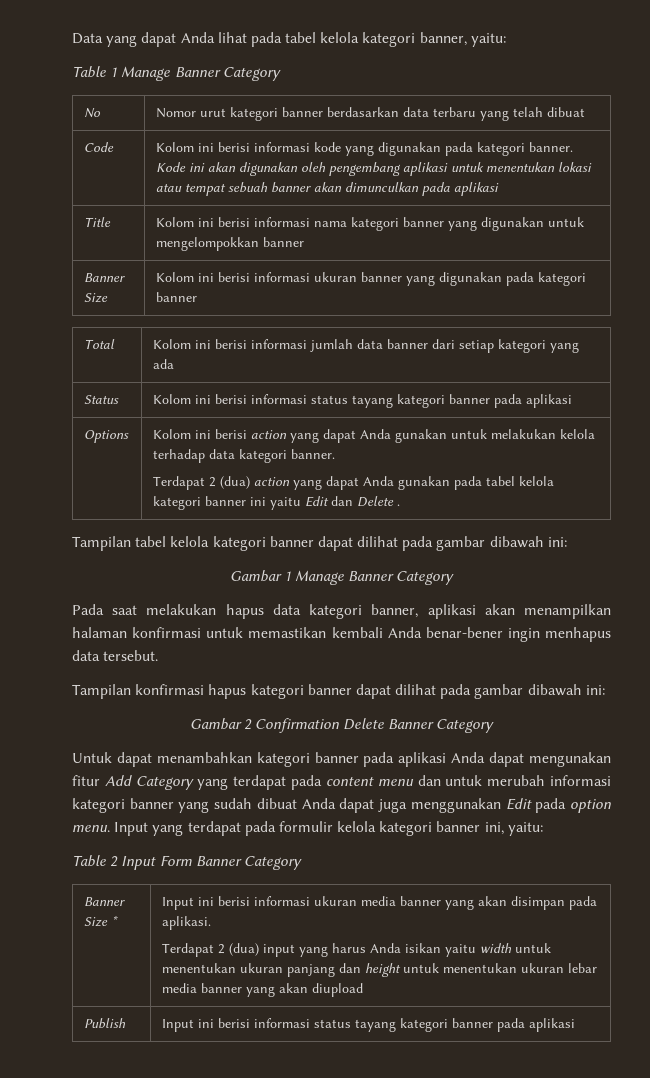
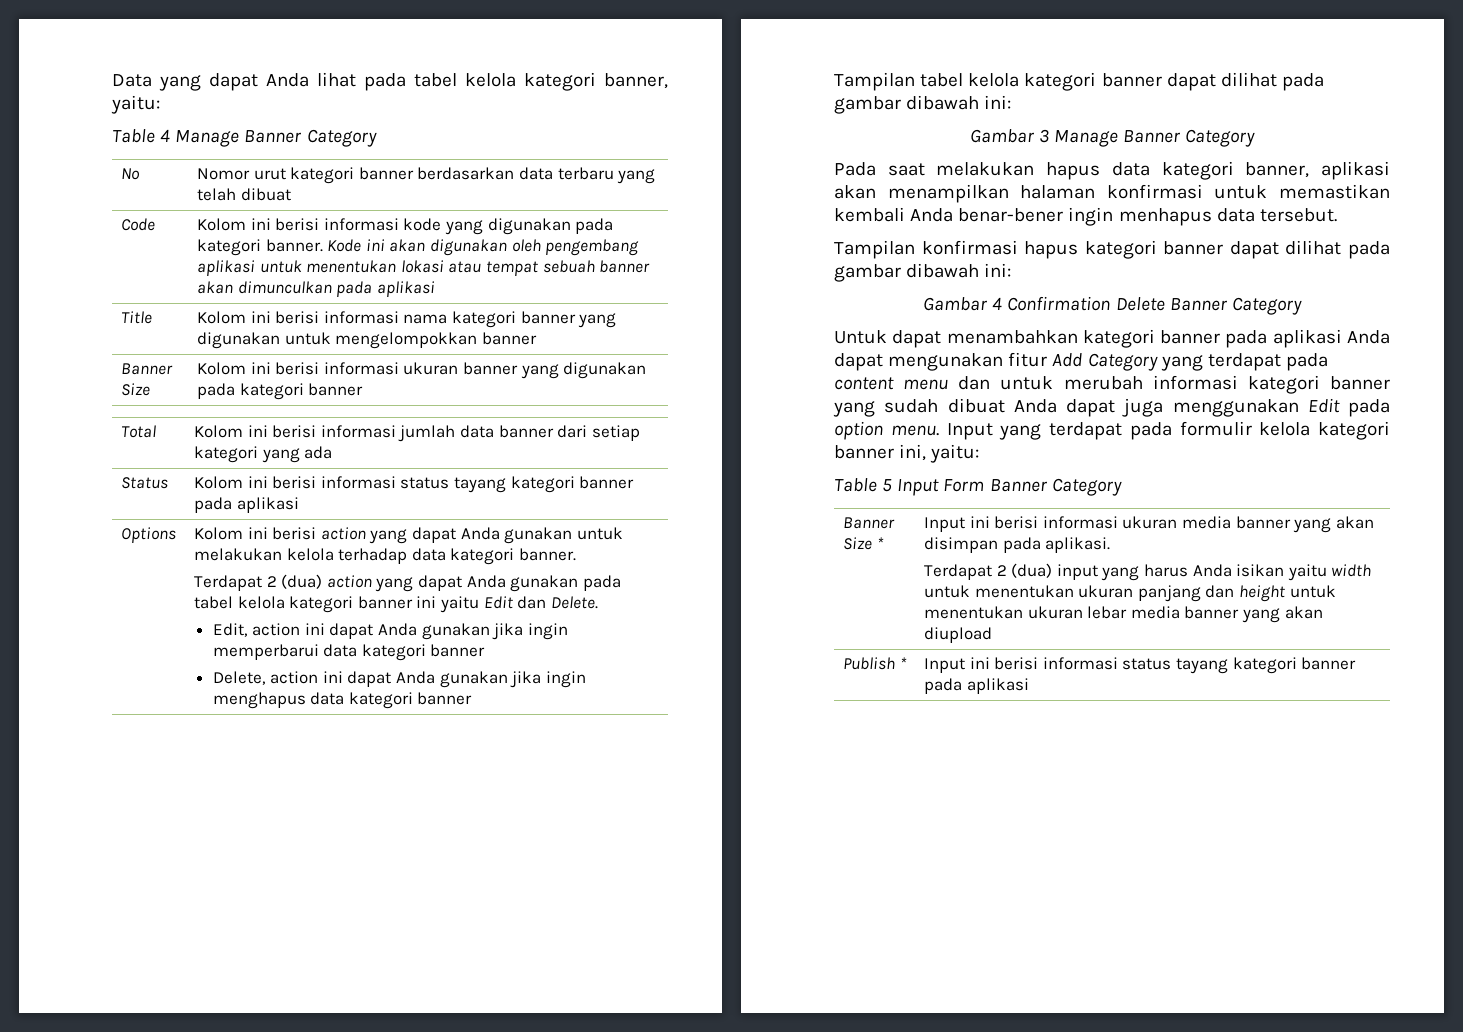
- Table 1 Manage Banner Category
+ Table 4 Manage Banner Category
- Terdapat 2 (dua) action yang dapat Anda gunakan pada tabel kelola kategori banner ini yaitu Edit dan Delete .
+ Terdapat 2 (dua) action yang dapat Anda gunakan pada tabel kelola kategori banner ini yaitu Edit dan Delete.
+ Edit, action ini dapat Anda gunakan jika ingin memperbarui data kategori banner
+ Delete, action ini dapat Anda gunakan jika ingin menghapus data kategori banner
- Gambar 1 Manage Banner Category
+ Gambar 3 Manage Banner Category
- Gambar 2 Confirmation Delete Banner Category
+ Gambar 4 Confirmation Delete Banner Category
- Table 2 Input Form Banner Category
+ Table 5 Input Form Banner Category
- Publish | Input ini berisi informasi status tayang kategori banner pada aplikasi
+ Publish * | Input ini berisi informasi status tayang kategori banner pada aplikasi

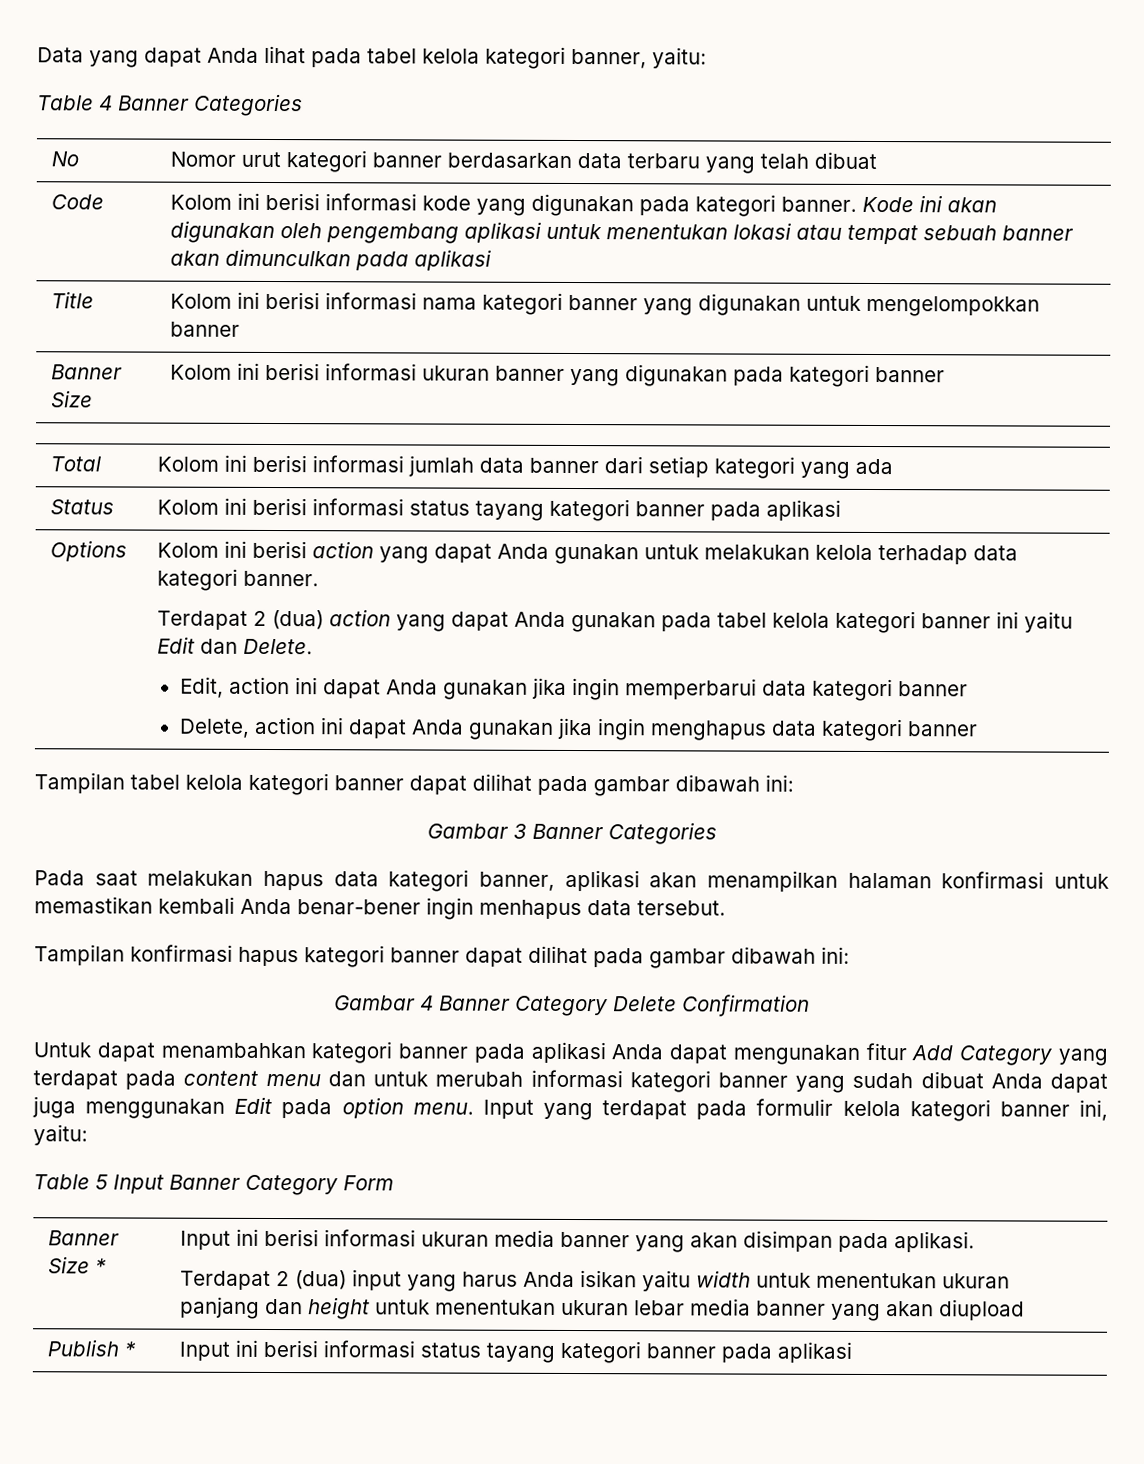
- Table 4 Manage Banner Category
+ Table 4 Banner Categories
- Gambar 3 Manage Banner Category
+ Gambar 3 Banner Categories
- Gambar 4 Confirmation Delete Banner Category
+ Gambar 4 Banner Category Delete Confirmation
- Table 5 Input Form Banner Category
+ Table 5 Input Banner Category Form

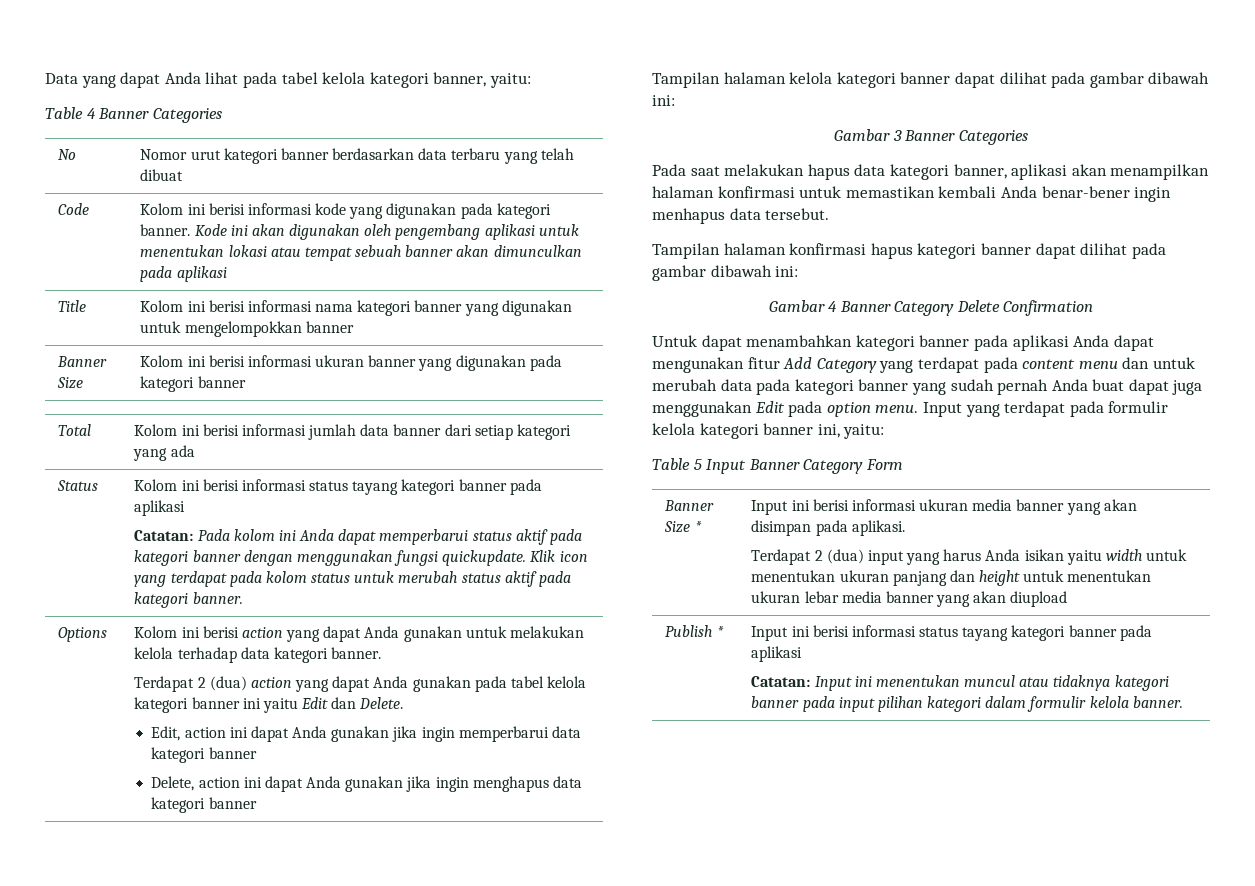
+ Catatan: Pada kolom ini Anda dapat memperbarui status aktif pada kategori banner dengan menggunakan fungsi quickupdate. Klik icon yang terdapat pada kolom status untuk merubah status aktif pada kategori banner.
- Tampilan tabel kelola kategori banner dapat dilihat pada gambar dibawah ini:
+ Tampilan halaman kelola kategori banner dapat dilihat pada gambar dibawah ini:
- Tampilan konfirmasi hapus kategori banner dapat dilihat pada gambar dibawah ini:
+ Tampilan halaman konfirmasi hapus kategori banner dapat dilihat pada gambar dibawah ini:
- Untuk dapat menambahkan kategori banner pada aplikasi Anda dapat mengunakan fitur Add Category yang terdapat pada content menu dan untuk merubah informasi kategori banner yang sudah dibuat Anda dapat juga menggunakan Edit pada option menu.
+ Untuk dapat menambahkan kategori banner pada aplikasi Anda dapat mengunakan fitur Add Category yang terdapat pada content menu dan untuk merubah data pada kategori banner yang sudah pernah Anda buat dapat juga menggunakan Edit pada option menu.
  Publish * | Input ini berisi informasi status tayang kategori banner pada aplikasi
+ Catatan: Input ini menentukan muncul atau tidaknya kategori banner pada input pilihan kategori dalam formulir kelola banner.

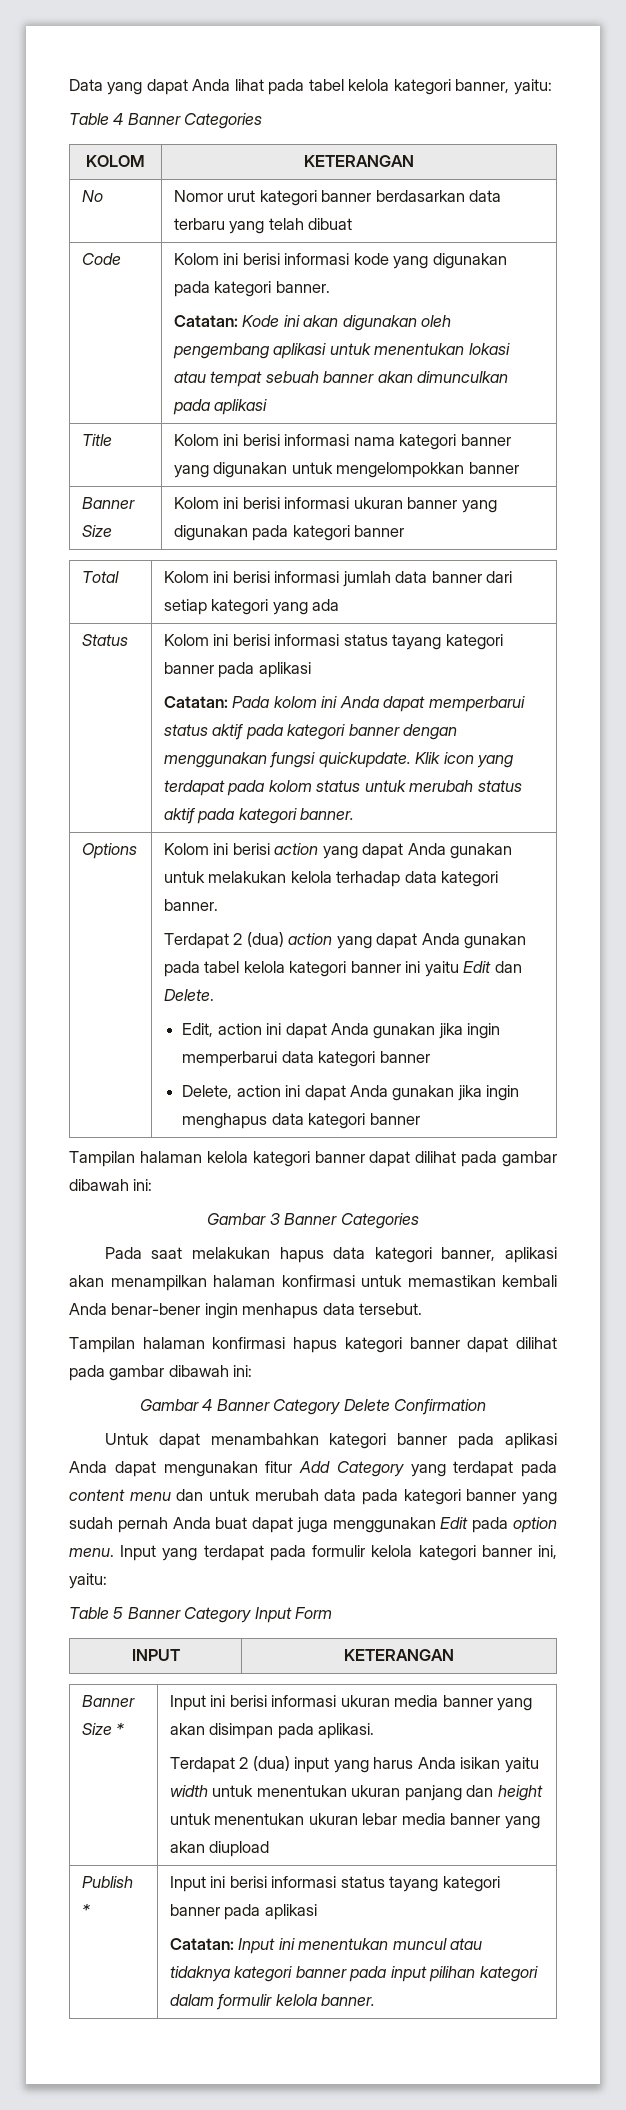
+ KOLOM | KETERANGAN
- Code | Kolom ini berisi informasi kode yang digunakan pada kategori banner. Kode ini akan digunakan oleh pengembang aplikasi untuk menentukan lokasi atau tempat sebuah banner akan dimunculkan pada aplikasi
+ Code | Kolom ini berisi informasi kode yang digunakan pada kategori banner.
+ Catatan: Kode ini akan digunakan oleh pengembang aplikasi untuk menentukan lokasi atau tempat sebuah banner akan dimunculkan pada aplikasi
- Table 5 Input Banner Category Form
+ Table 5 Banner Category Input Form
+ INPUT | KETERANGAN

